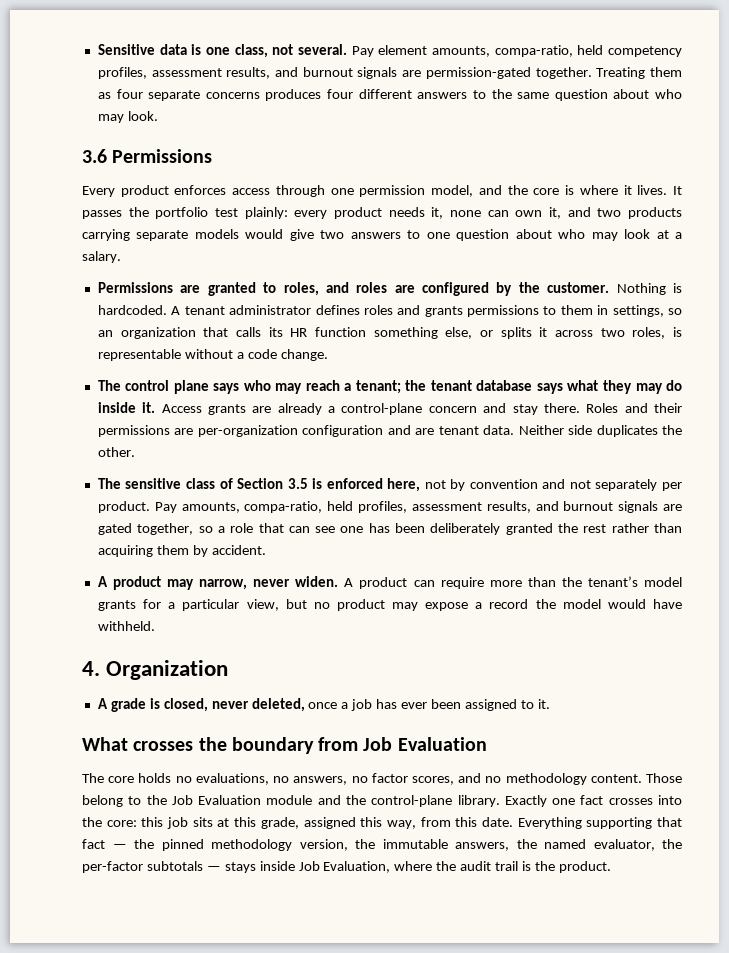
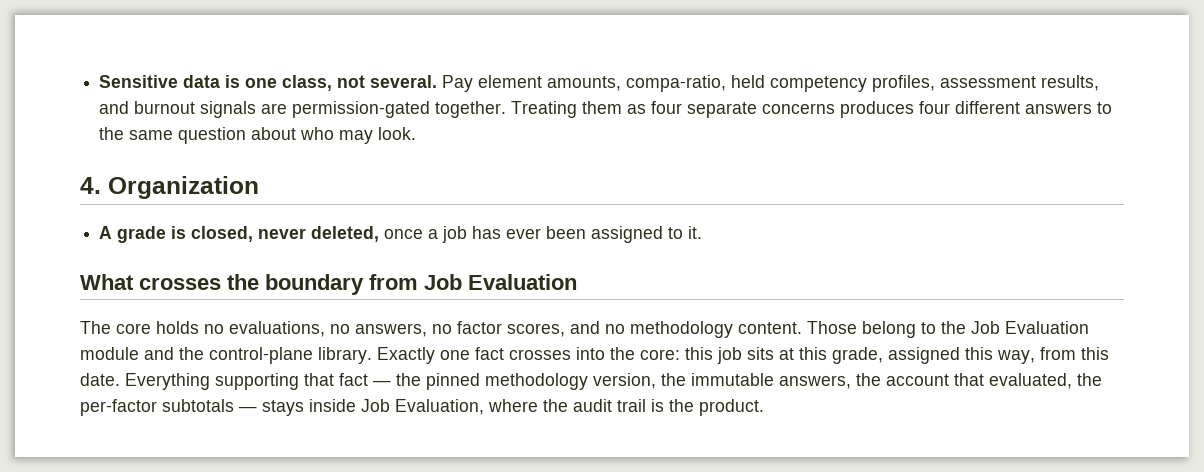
- 3.6 Permissions
- Every product enforces access through one permission model, and the core is where it lives. It passes the portfolio test plainly: every product needs it, none can own it, and two products carrying separate models would give two answers to one question about who may look at a salary.
- Permissions are granted to roles, and roles are configured by the customer. Nothing is hardcoded. A tenant administrator defines roles and grants permissions to them in settings, so an organization that calls its HR function something else, or splits it across two roles, is representable without a code change.
- The control plane says who may reach a tenant; the tenant database says what they may do inside it. Access grants are already a control-plane concern and stay there. Roles and their permissions are per-organization configuration and are tenant data. Neither side duplicates the other.
- The sensitive class of Section 3.5 is enforced here, not by convention and not separately per product. Pay amounts, compa-ratio, held profiles, assessment results, and burnout signals are gated together, so a role that can see one has been deliberately granted the rest rather than acquiring them by accident.
- A product may narrow, never widen. A product can require more than the tenant’s model grants for a particular view, but no product may expose a record the model would have withheld.
- Everything supporting that fact — the pinned methodology version, the immutable answers, the named evaluator, the per-factor subtotals — stays inside Job Evaluation, where the audit trail is the product.
+ Everything supporting that fact — the pinned methodology version, the immutable answers, the account that evaluated, the per-factor subtotals — stays inside Job Evaluation, where the audit trail is the product.

